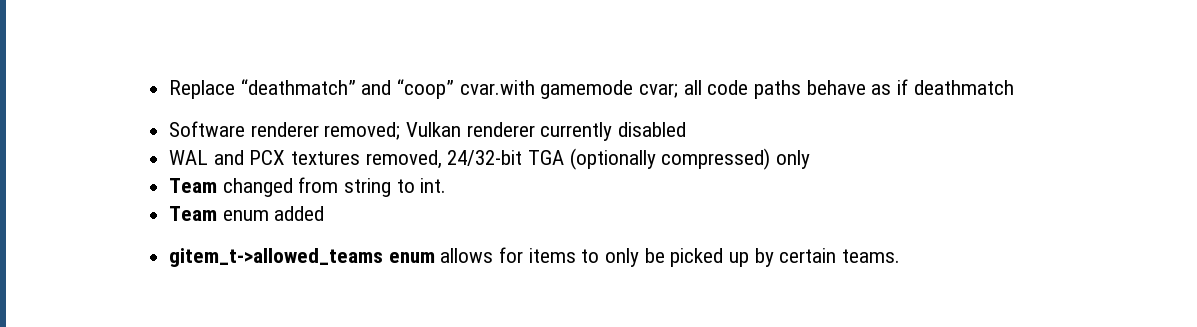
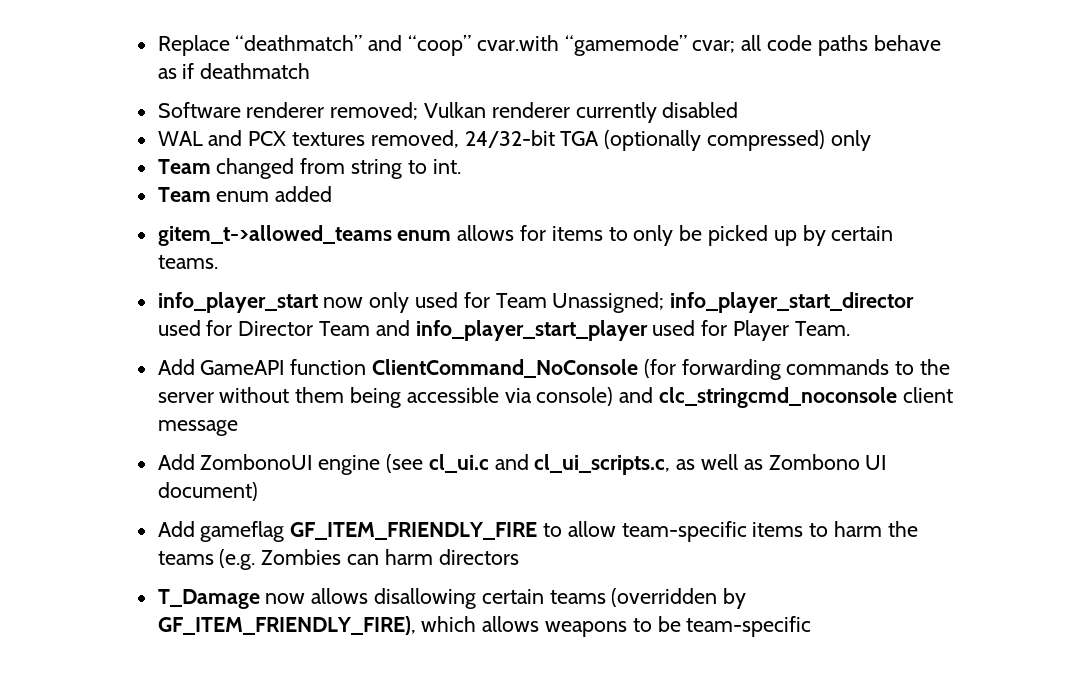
- Replace “deathmatch” and “coop” cvar.with gamemode cvar; all code paths behave as if deathmatch
+ Replace “deathmatch” and “coop” cvar.with “gamemode” cvar; all code paths behave as if deathmatch
+ info_player_start now only used for Team Unassigned; info_player_start_director used for Director Team and info_player_start_player used for Player Team.
+ Add GameAPI function ClientCommand_NoConsole (for forwarding commands to the server without them being accessible via console) and clc_stringcmd_noconsole client message
+ Add ZombonoUI engine (see cl_ui.c and cl_ui_scripts.c, as well as Zombono UI document)
+ Add gameflag GF_ITEM_FRIENDLY_FIRE to allow team-specific items to harm the teams (e.g. Zombies can harm directors
+ T_Damage now allows disallowing certain teams (overridden by GF_ITEM_FRIENDLY_FIRE), which allows weapons to be team-specific

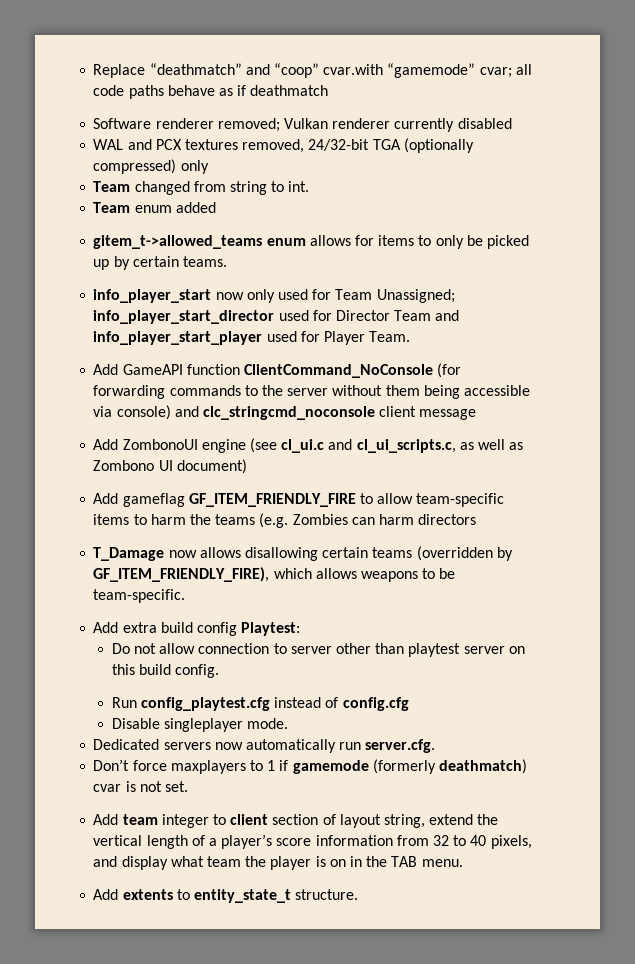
- T_Damage now allows disallowing certain teams (overridden by GF_ITEM_FRIENDLY_FIRE), which allows weapons to be team-specific
+ T_Damage now allows disallowing certain teams (overridden by GF_ITEM_FRIENDLY_FIRE), which allows weapons to be team-specific.
+ Add extra build config Playtest:
+ Do not allow connection to server other than playtest server on this build config.
+ Run config_playtest.cfg instead of config.cfg
+ Disable singleplayer mode.
+ Dedicated servers now automatically run server.cfg.
+ Don’t force maxplayers to 1 if gamemode (formerly deathmatch) cvar is not set.
+ Add team integer to client section of layout string, extend the vertical length of a player’s score information from 32 to 40 pixels, and display what team the player is on in the TAB menu.
+ Add extents to entity_state_t structure.

